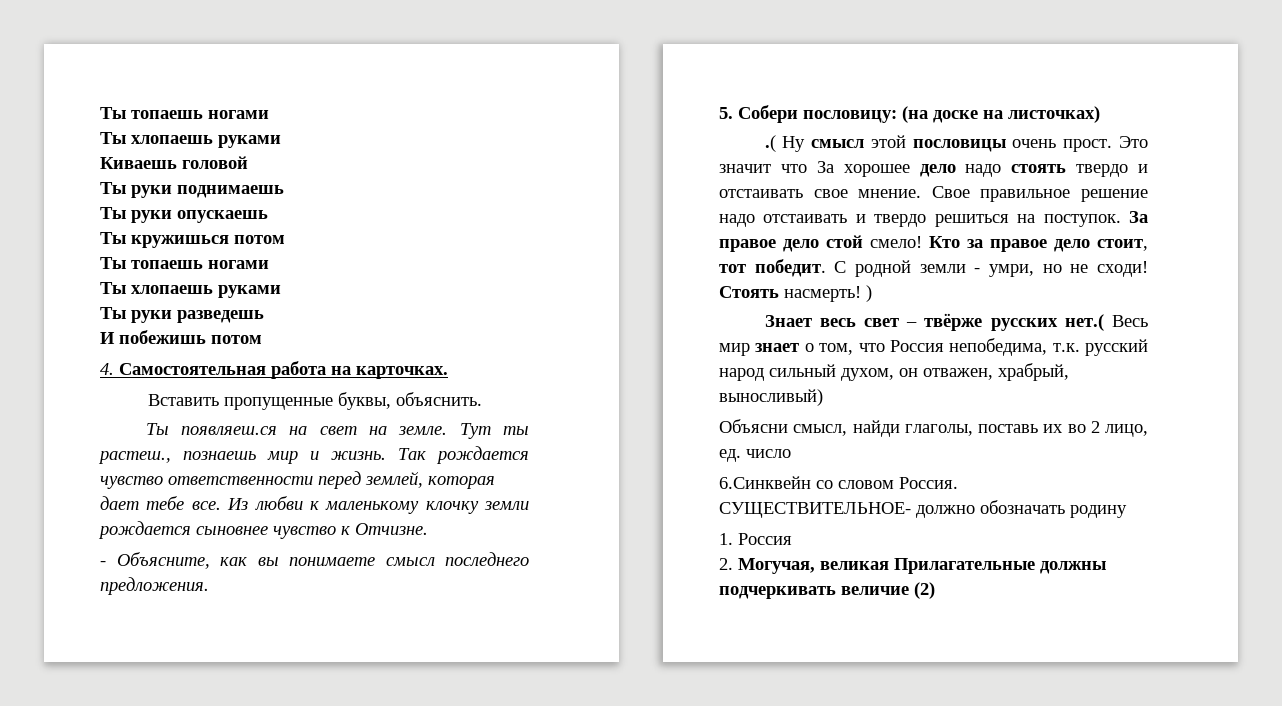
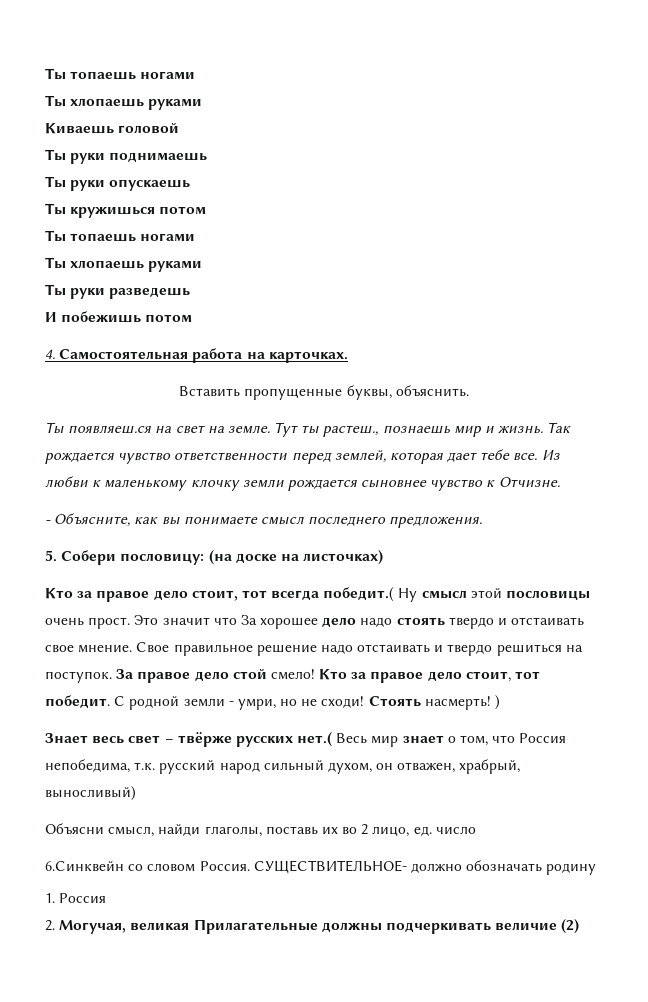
- .( Ну смысл этой пословицы очень прост.
+ Кто за правое дело стоит, тот всегда победит.( Ну смысл этой пословицы очень прост.

